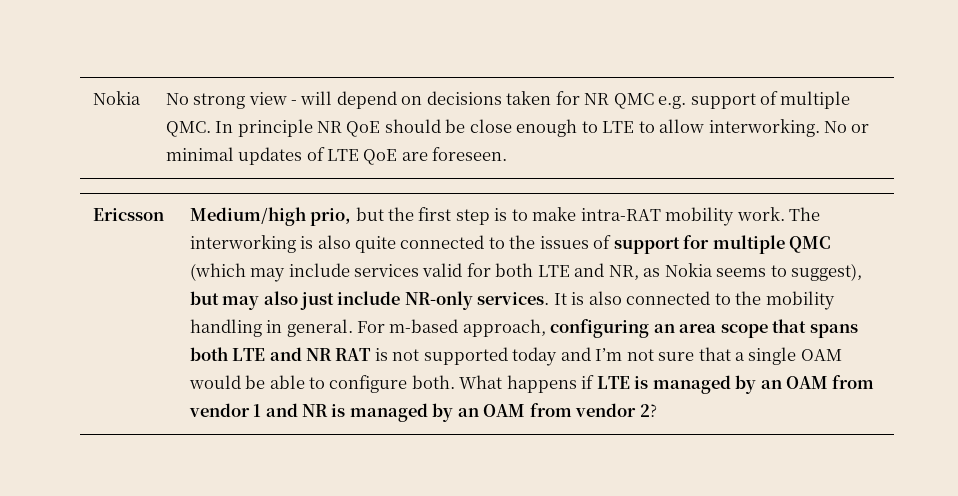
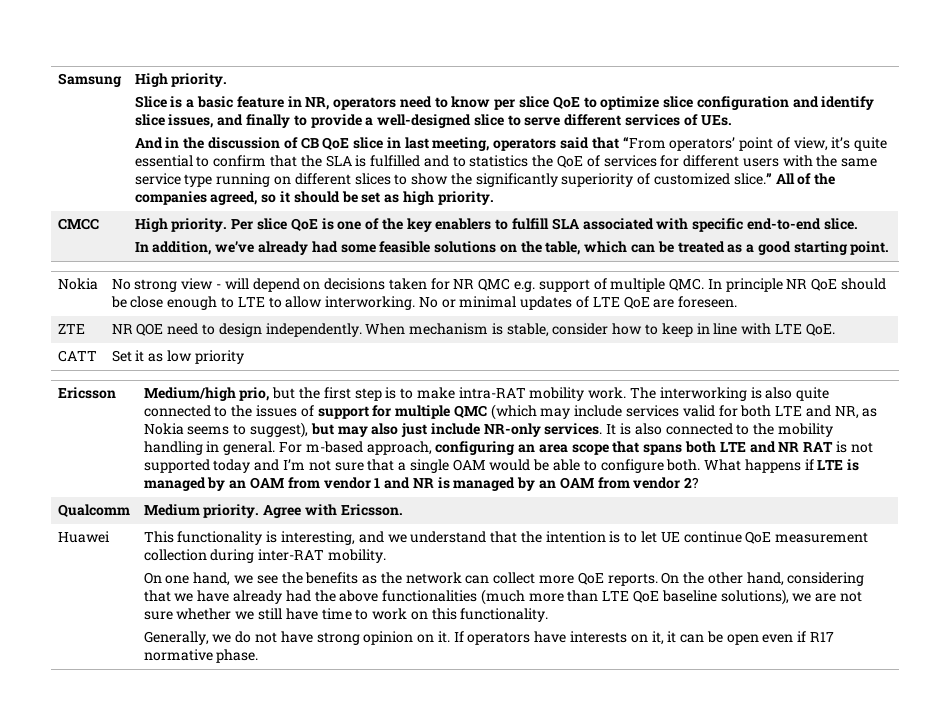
+ Samsung | High priority.
+ Slice is a basic feature in NR, operators need to know per slice QoE to optimize slice configuration and identify slice issues, and finally to provide a well-designed slice to serve different services of UEs.
+ And in the discussion of CB QoE slice in last meeting, operators said that “From operators’ point of view, it’s quite essential to confirm that the SLA is fulfilled and to statistics the QoE of services for different users with the same service type running on different slices to show the significantly superiority of customized slice.” All of the companies agreed, so it should be set as high priority.
+ CMCC | High priority. Per slice QoE is one of the key enablers to fulfill SLA associated with specific end-to-end slice.
+ In addition, we’ve already had some feasible solutions on the table, which can be treated as a good starting point.
+ ZTE | NR QOE need to design independently. When mechanism is stable, consider how to keep in line with LTE QoE.
+ CATT | Set it as low priority
+ Qualcomm | Medium priority. Agree with Ericsson.
+ Huawei | This functionality is interesting, and we understand that the intention is to let UE continue QoE measurement collection during inter-RAT mobility.
+ On one hand, we see the benefits as the network can collect more QoE reports. On the other hand, considering that we have already had the above functionalities (much more than LTE QoE baseline solutions), we are not sure whether we still have time to work on this functionality.
+ Generally, we do not have strong opinion on it. If operators have interests on it, it can be open even if R17 normative phase.

